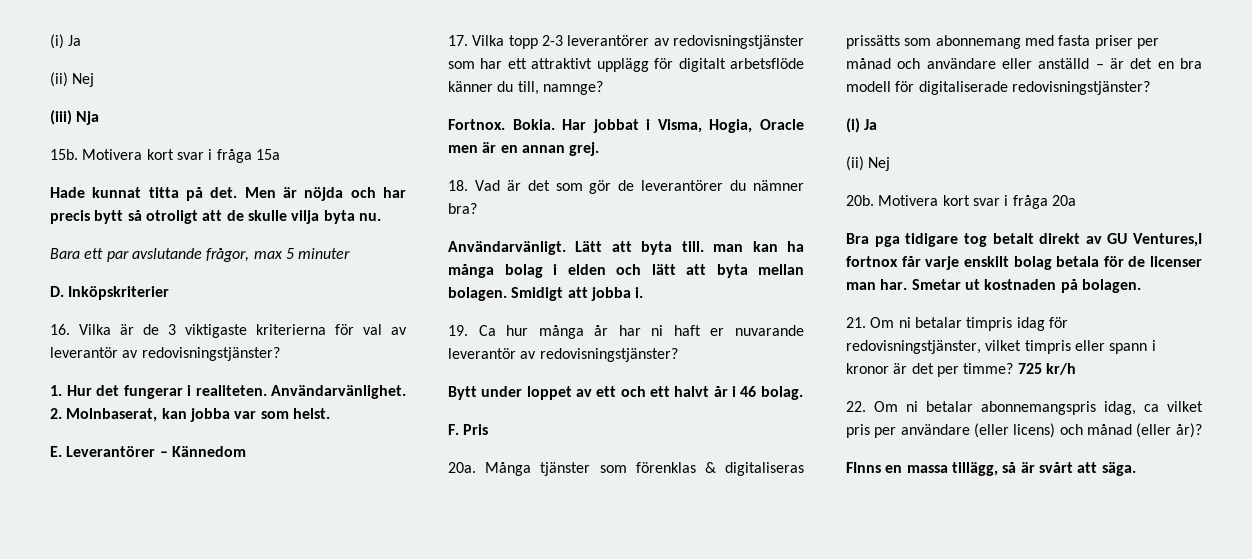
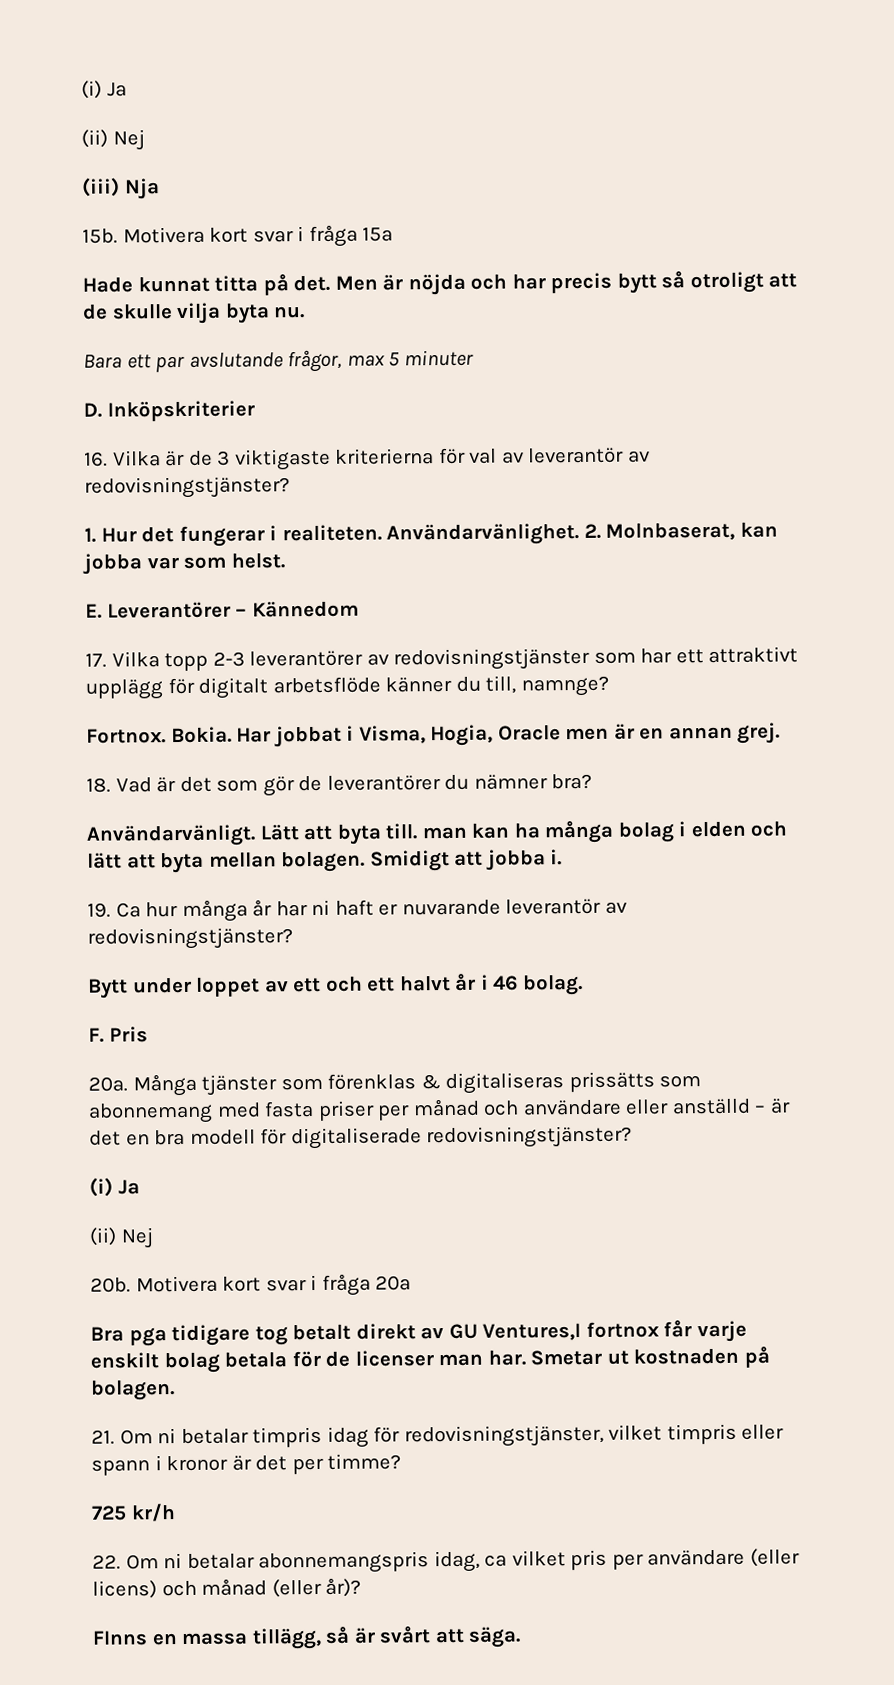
- 21. Om ni betalar timpris idag för redovisningstjänster, vilket timpris eller spann i kronor är det per timme? 725 kr/h
+ 21. Om ni betalar timpris idag för redovisningstjänster, vilket timpris eller spann i kronor är det per timme?
+ 725 kr/h

